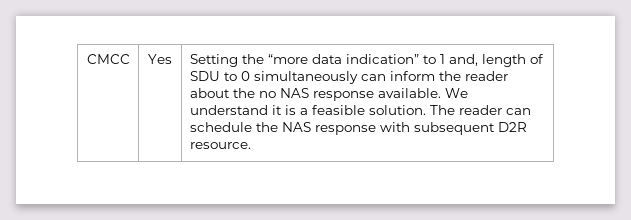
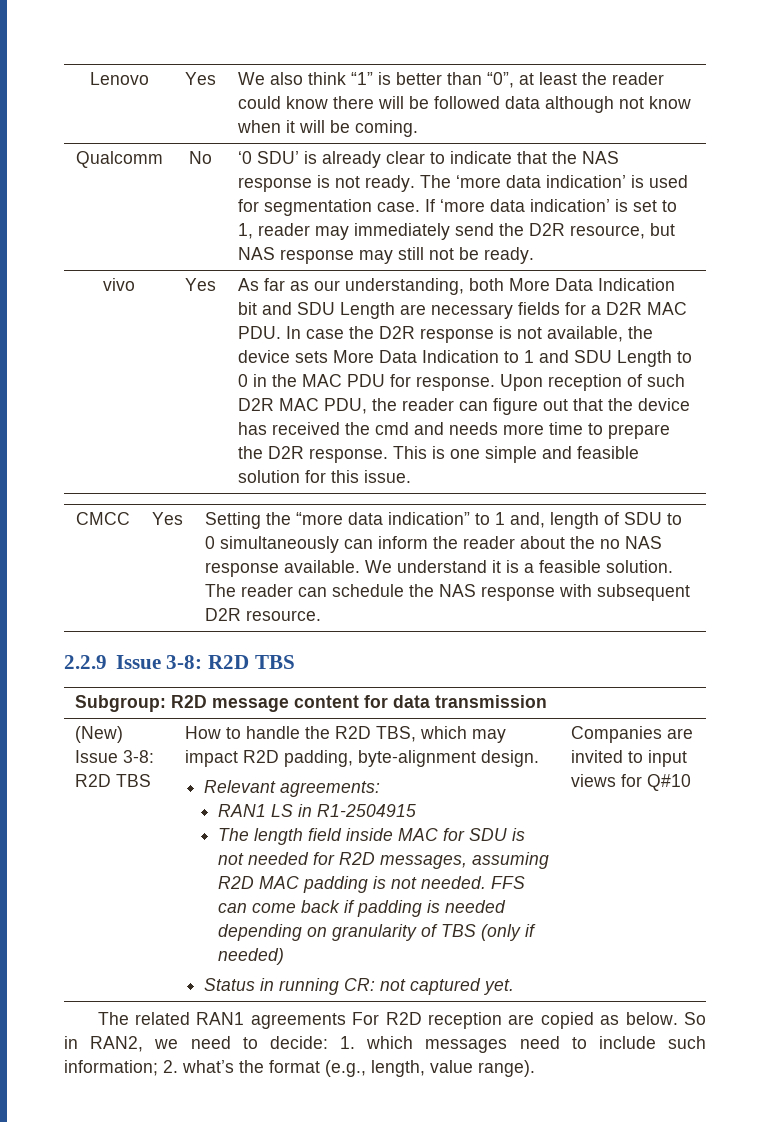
+ Lenovo | Yes | We also think “1” is better than “0”, at least the reader could know there will be followed data although not know when it will be coming.
+ Qualcomm | No | ‘0 SDU’ is already clear to indicate that the NAS response is not ready. The ‘more data indication’ is used for segmentation case. If ‘more data indication’ is set to 1, reader may immediately send the D2R resource, but NAS response may still not be ready.
+ vivo | Yes | As far as our understanding, both More Data Indication bit and SDU Length are necessary fields for a D2R MAC PDU. In case the D2R response is not available, the device sets More Data Indication to 1 and SDU Length to 0 in the MAC PDU for response. Upon reception of such D2R MAC PDU, the reader can figure out that the device has received the cmd and needs more time to prepare the D2R response. This is one simple and feasible solution for this issue.
+ 2.2.9 Issue 3-8: R2D TBS
+ Subgroup: R2D message content for data transmission
+ (New) Issue 3-8: R2D TBS | How to handle the R2D TBS, which may impact R2D padding, byte-alignment design.
+ Relevant agreements:
+ RAN1 LS in R1-2504915
+ The length field inside MAC for SDU is not needed for R2D messages, assuming R2D MAC padding is not needed. FFS can come back if padding is needed depending on granularity of TBS (only if needed)
+ Status in running CR: not captured yet. | Companies are invited to input views for Q#10
+ The related RAN1 agreements For R2D reception are copied as below. So in RAN2, we need to decide: 1. which messages need to include such information; 2. what’s the format (e.g., length, value range).

